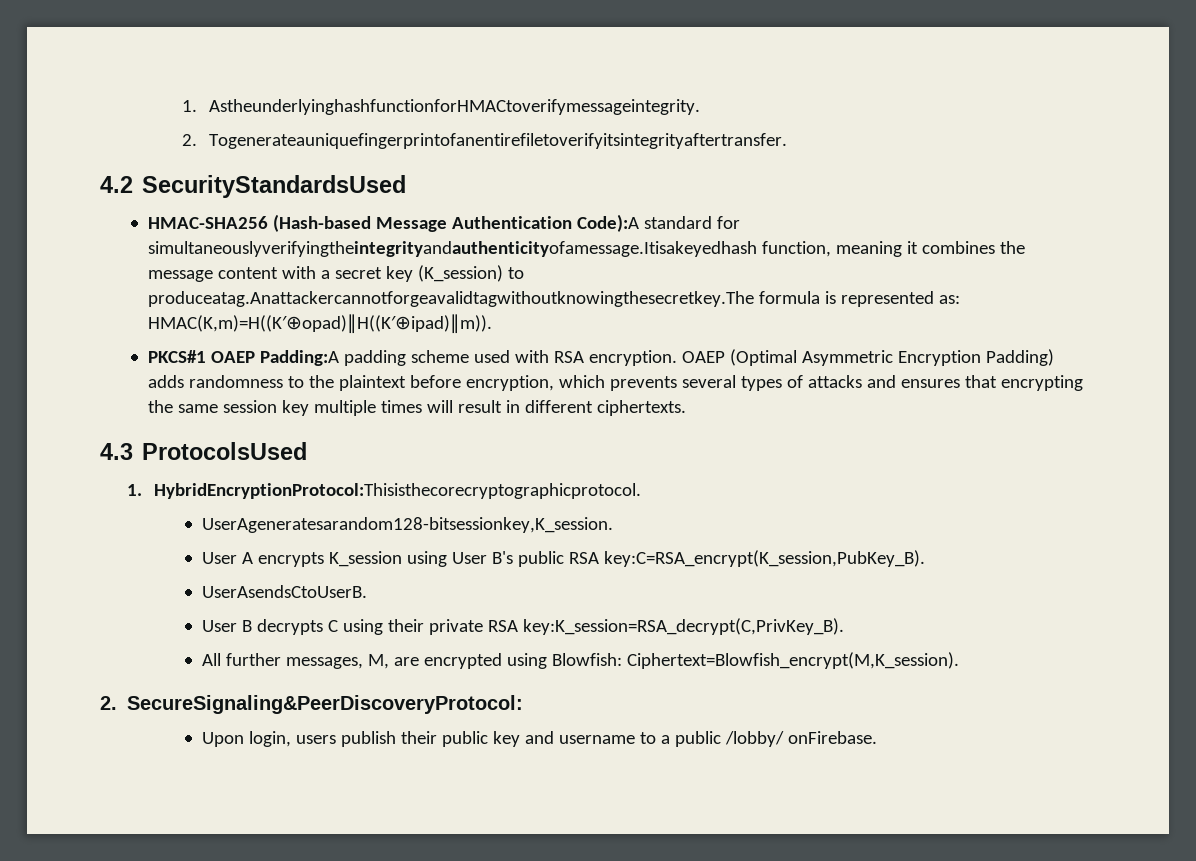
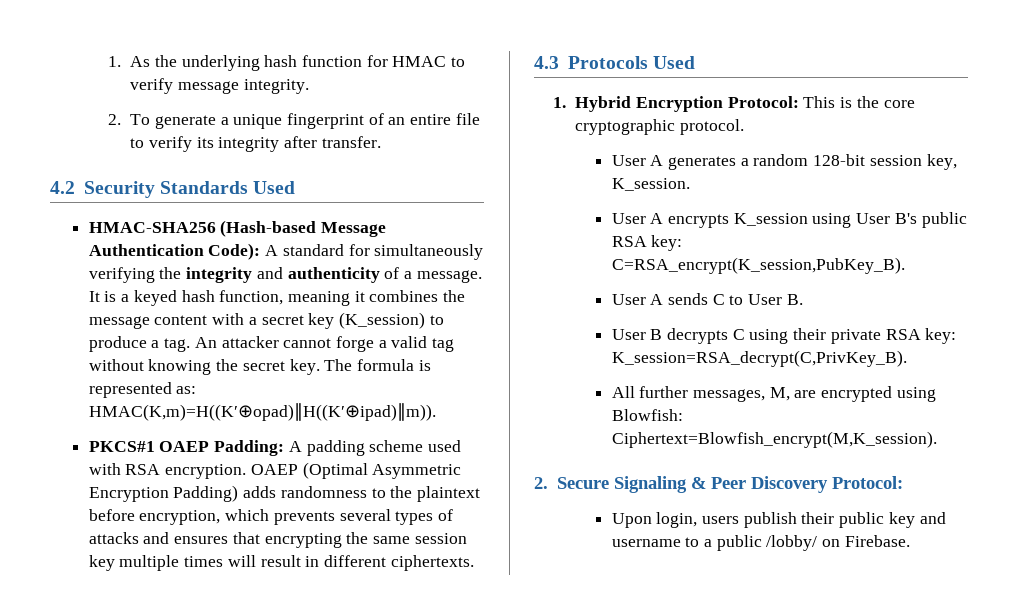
- 1. AstheunderlyinghashfunctionforHMACtoverifymessageintegrity.
- 2. Togenerateauniquefingerprintofanentirefiletoverifyitsintegrityaftertransfer.
- 4.2 SecurityStandardsUsed
- HMAC-SHA256 (Hash-based Message Authentication Code):A standard for simultaneouslyverifyingtheintegrityandauthenticityofamessage.Itisakeyedhash function, meaning it combines the message content with a secret key (K_session) to produceatag.Anattackercannotforgeavalidtagwithoutknowingthesecretkey.The formula is represented as: HMAC(K,m)=H((K′⊕opad)∥H((K′⊕ipad)∥m)).
+ 1. As the underlying hash function for HMAC to verify message integrity.
+ 2. To generate a unique fingerprint of an entire file to verify its integrity after transfer.
+ 4.2 Security Standards Used
+ HMAC-SHA256 (Hash-based Message Authentication Code): A standard for simultaneously verifying the integrity and authenticity of a message. It is a keyed hash function, meaning it combines the message content with a secret key (K_session) to produce a tag. An attacker cannot forge a valid tag without knowing the secret key. The formula is represented as: HMAC(K,m)=H((K′⊕opad)∥H((K′⊕ipad)∥m)).
- PKCS#1 OAEP Padding:A padding scheme used with RSA encryption.
+ PKCS#1 OAEP Padding: A padding scheme used with RSA encryption.
- 4.3 ProtocolsUsed
- 1. HybridEncryptionProtocol:Thisisthecorecryptographicprotocol.
- UserAgeneratesarandom128-bitsessionkey,K_session.
+ 4.3 Protocols Used
+ 1. Hybrid Encryption Protocol: This is the core cryptographic protocol.
+ User A generates a random 128-bit session key, K_session.
- User A encrypts K_session using User B's public RSA key:C=RSA_encrypt(K_session,PubKey_B).
- UserAsendsCtoUserB.
+ User A encrypts K_session using User B's public RSA key: C=RSA_encrypt(K_session,PubKey_B).
+ User A sends C to User B.
- User B decrypts C using their private RSA key:K_session=RSA_decrypt(C,PrivKey_B).
+ User B decrypts C using their private RSA key: K_session=RSA_decrypt(C,PrivKey_B).
- 2. SecureSignaling&PeerDiscoveryProtocol:
+ 2. Secure Signaling & Peer Discovery Protocol:
- Upon login, users publish their public key and username to a public /lobby/ onFirebase.
+ Upon login, users publish their public key and username to a public /lobby/ on Firebase.

